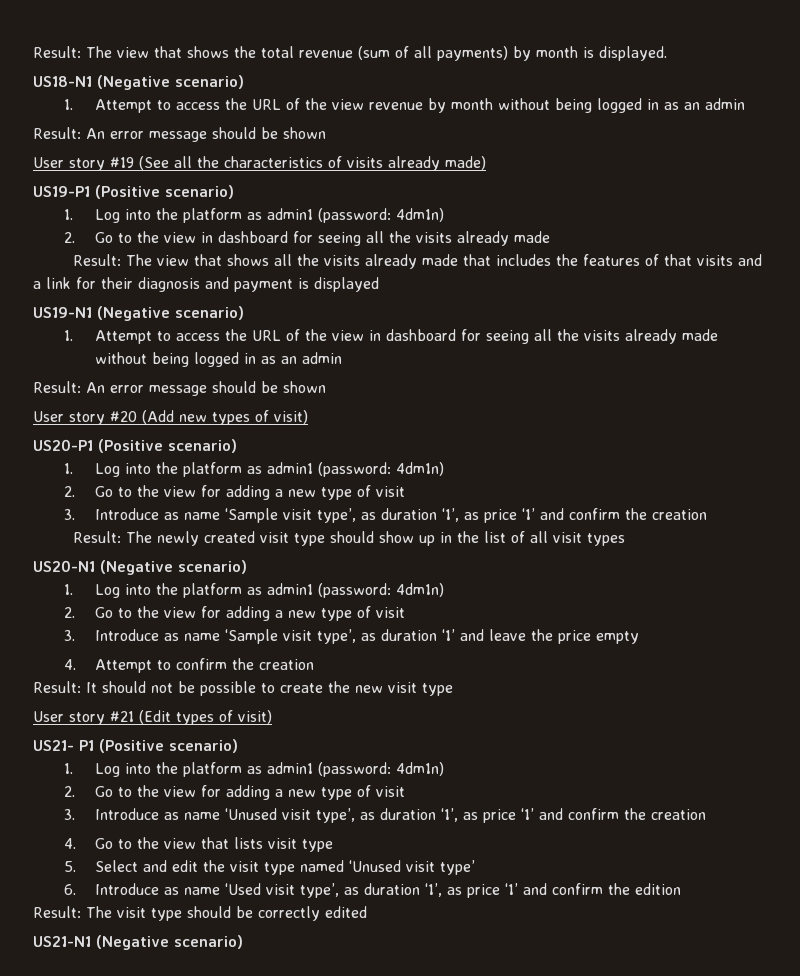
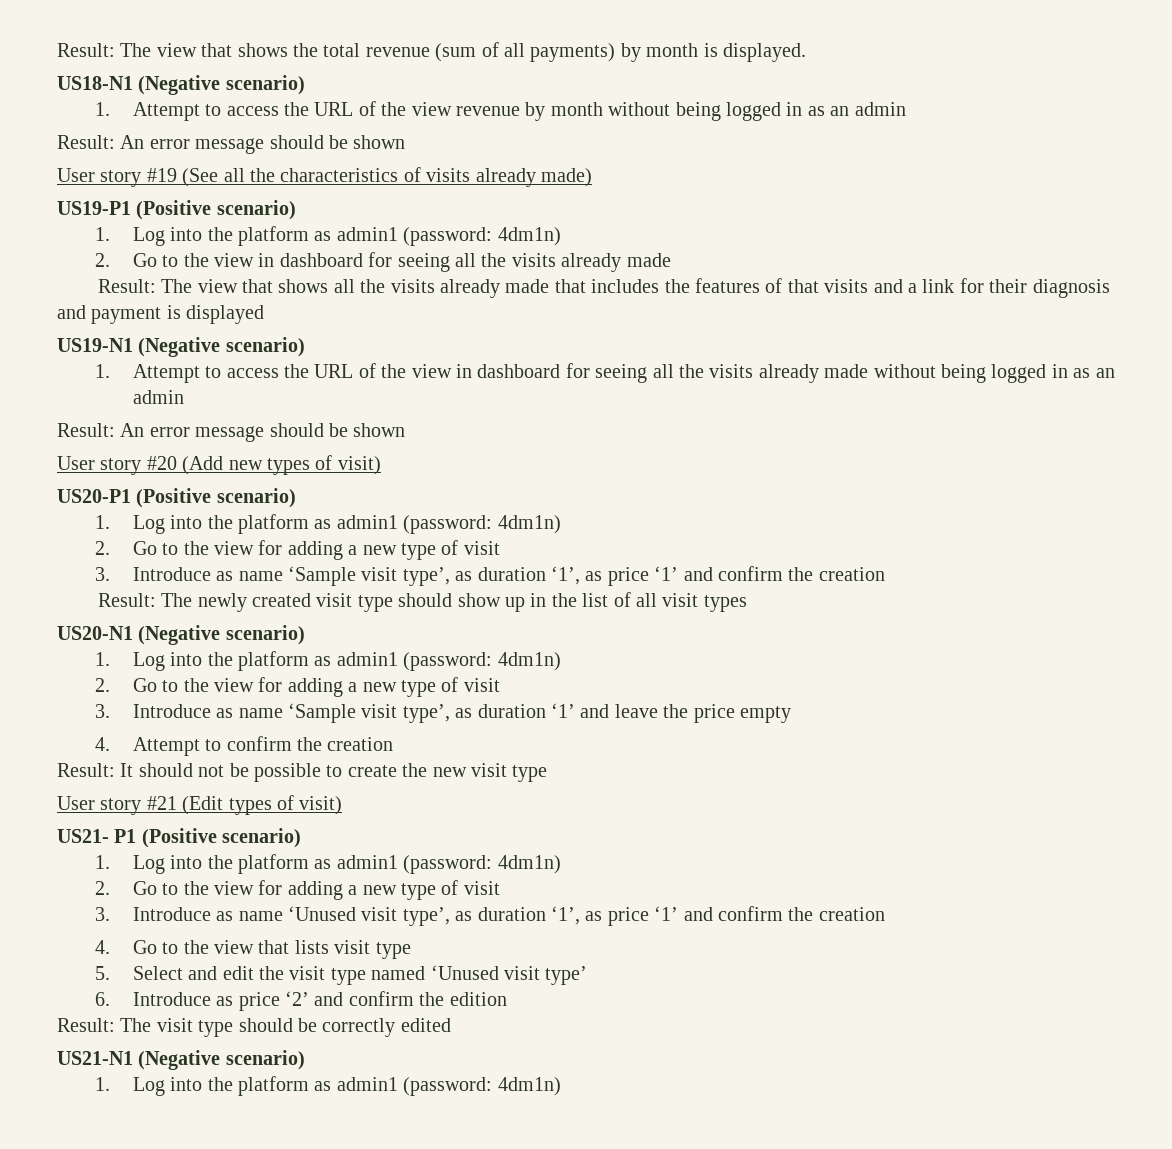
- 6. Introduce as name ‘Used visit type’, as duration ‘1’, as price ‘1’ and confirm the edition
+ 6. Introduce as price ‘2’ and confirm the edition
  US21-N1 (Negative scenario)
+ 1. Log into the platform as admin1 (password: 4dm1n)

